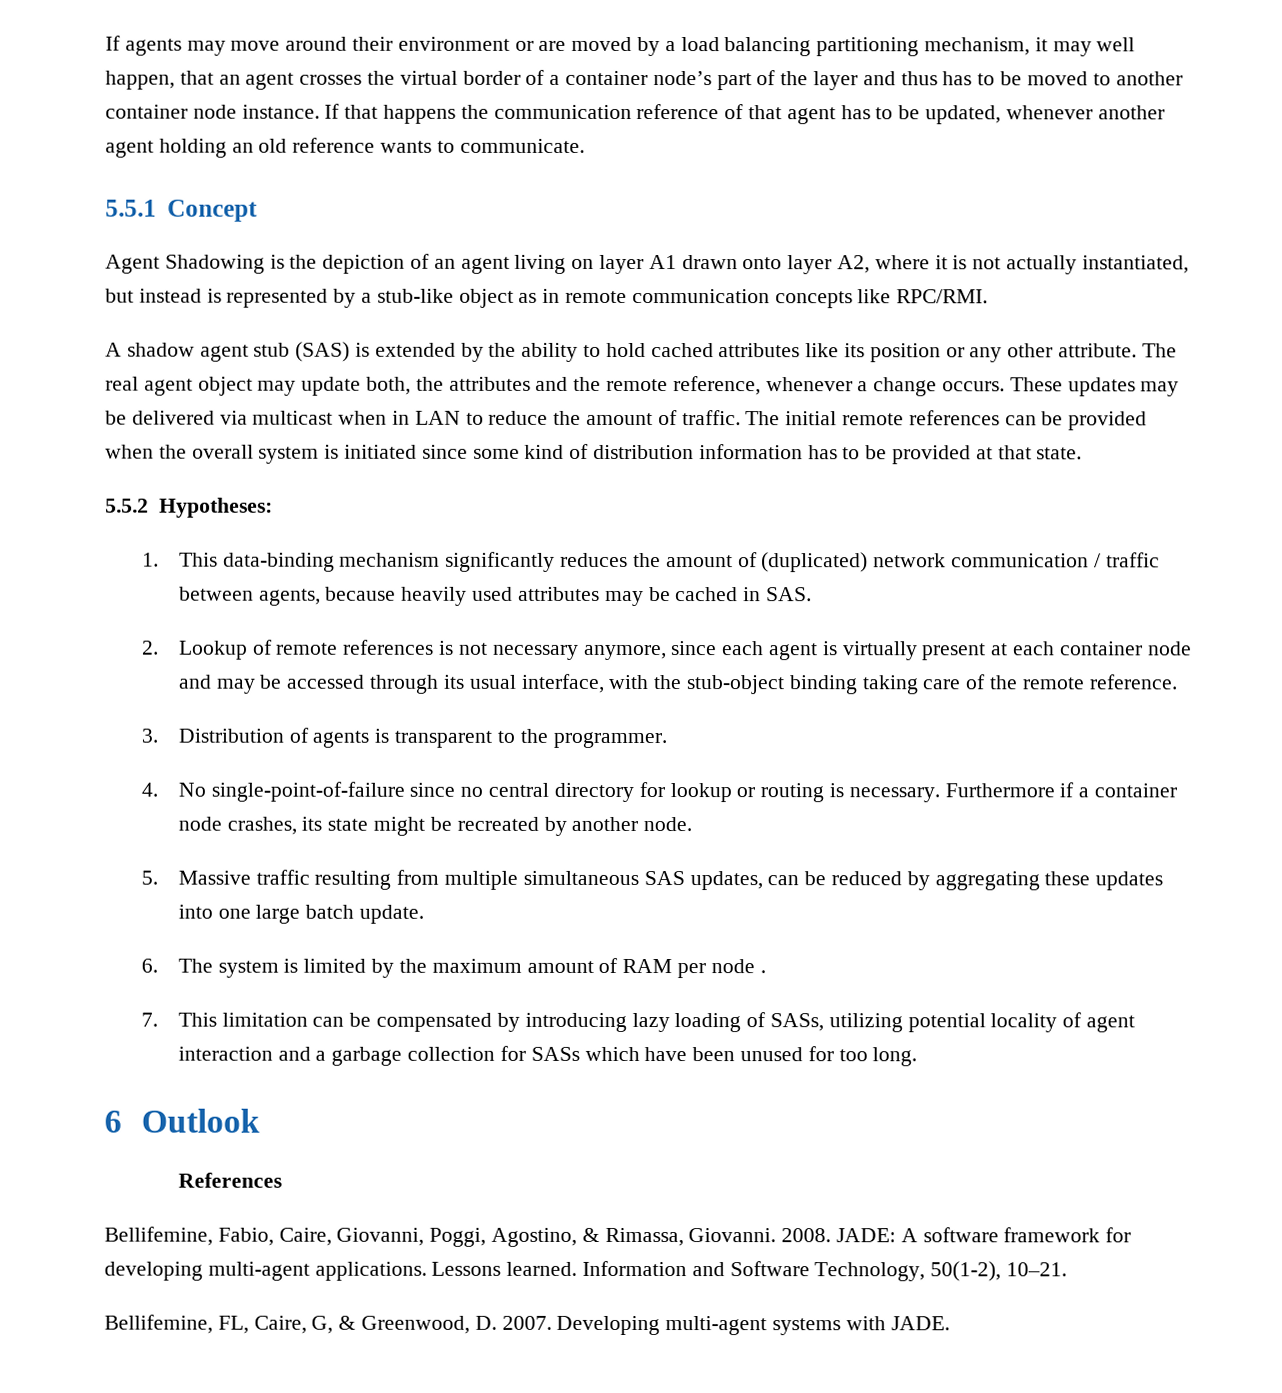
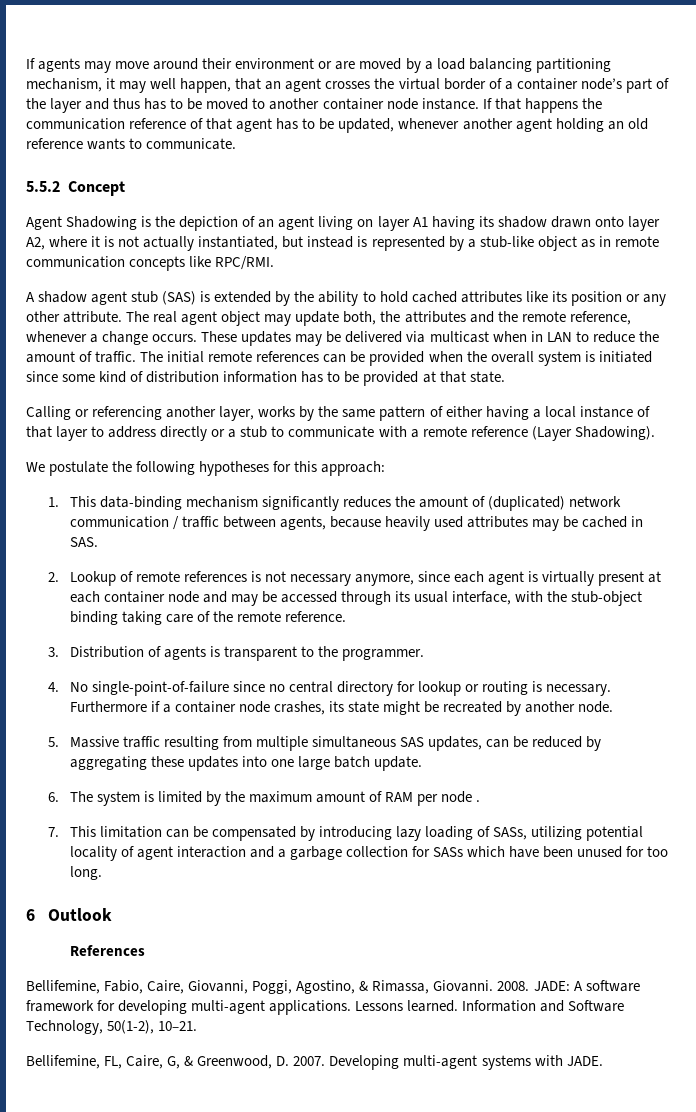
- 5.5.1 Concept
+ 5.5.2 Concept
- Agent Shadowing is the depiction of an agent living on layer A1 drawn onto layer A2, where it is not actually instantiated, but instead is represented by a stub-like object as in remote communication concepts like RPC/RMI.
+ Agent Shadowing is the depiction of an agent living on layer A1 having its shadow drawn onto layer A2, where it is not actually instantiated, but instead is represented by a stub-like object as in remote communication concepts like RPC/RMI.
- 5.5.2 Hypotheses:
+ Calling or referencing another layer, works by the same pattern of either having a local instance of that layer to address directly or a stub to communicate with a remote reference (Layer Shadowing).
+ We postulate the following hypotheses for this approach:

